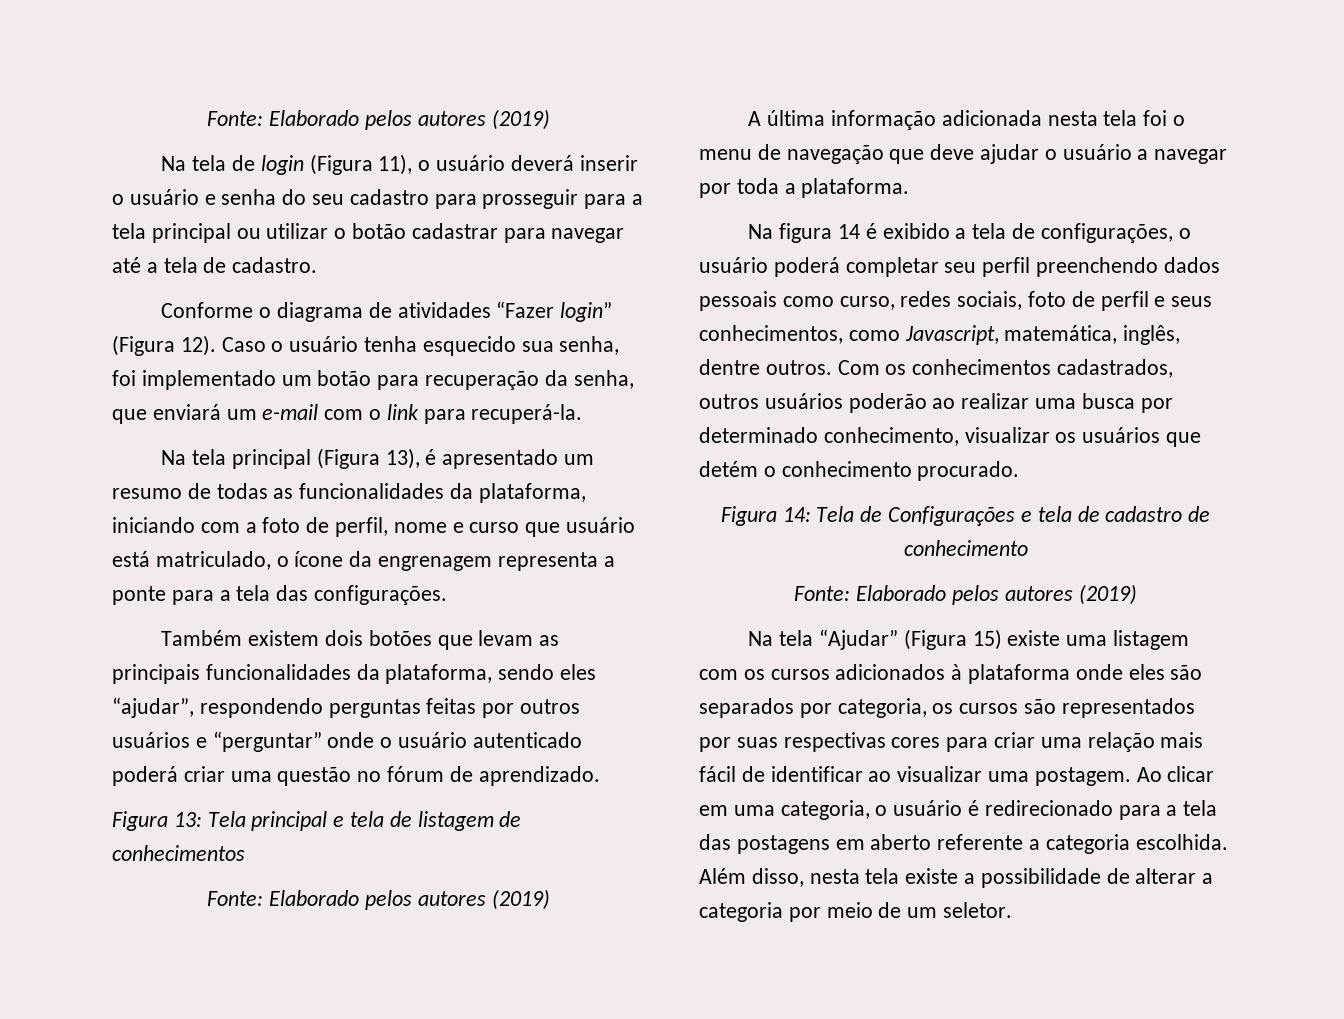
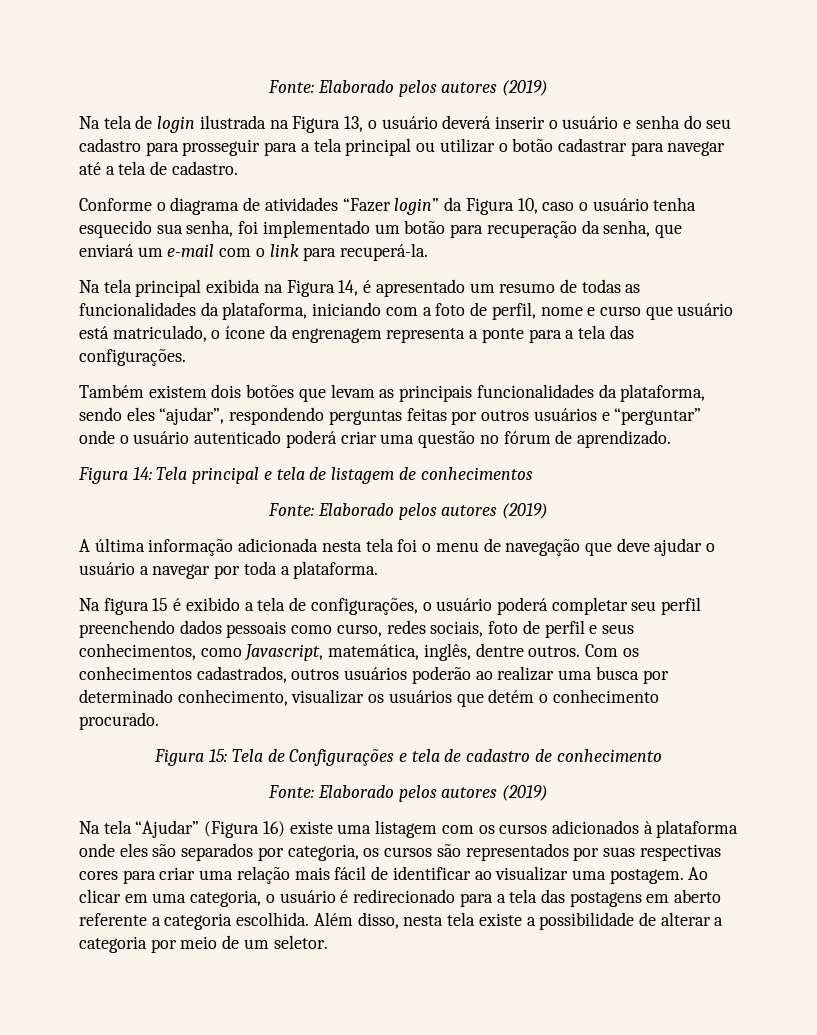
- Na tela de login (Figura 11), o usuário deverá inserir o usuário e senha do seu cadastro para prosseguir para a tela principal ou utilizar o botão cadastrar para navegar até a tela de cadastro.
+ Na tela de login ilustrada na Figura 13, o usuário deverá inserir o usuário e senha do seu cadastro para prosseguir para a tela principal ou utilizar o botão cadastrar para navegar até a tela de cadastro.
- Conforme o diagrama de atividades “Fazer login” (Figura 12). Caso o usuário tenha esquecido sua senha, foi implementado um botão para recuperação da senha, que enviará um e-mail com o link para recuperá-la.
+ Conforme o diagrama de atividades “Fazer login” da Figura 10, caso o usuário tenha esquecido sua senha, foi implementado um botão para recuperação da senha, que enviará um e-mail com o link para recuperá-la.
- Na tela principal (Figura 13), é apresentado um resumo de todas as funcionalidades da plataforma, iniciando com a foto de perfil, nome e curso que usuário está matriculado, o ícone da engrenagem representa a ponte para a tela das configurações.
+ Na tela principal exibida na Figura 14, é apresentado um resumo de todas as funcionalidades da plataforma, iniciando com a foto de perfil, nome e curso que usuário está matriculado, o ícone da engrenagem representa a ponte para a tela das configurações.
- Figura 13: Tela principal e tela de listagem de conhecimentos
+ Figura 14: Tela principal e tela de listagem de conhecimentos
- Na figura 14 é exibido a tela de configurações, o usuário poderá completar seu perfil preenchendo dados pessoais como curso, redes sociais, foto de perfil e seus conhecimentos, como Javascript, matemática, inglês, dentre outros.
+ Na figura 15 é exibido a tela de configurações, o usuário poderá completar seu perfil preenchendo dados pessoais como curso, redes sociais, foto de perfil e seus conhecimentos, como Javascript, matemática, inglês, dentre outros.
- Figura 14: Tela de Configurações e tela de cadastro de conhecimento
+ Figura 15: Tela de Configurações e tela de cadastro de conhecimento
- Na tela “Ajudar” (Figura 15) existe uma listagem com os cursos adicionados à plataforma onde eles são separados por categoria, os cursos são representados por suas respectivas cores para criar uma relação mais fácil de identificar ao visualizar uma postagem.
+ Na tela “Ajudar” (Figura 16) existe uma listagem com os cursos adicionados à plataforma onde eles são separados por categoria, os cursos são representados por suas respectivas cores para criar uma relação mais fácil de identificar ao visualizar uma postagem.

